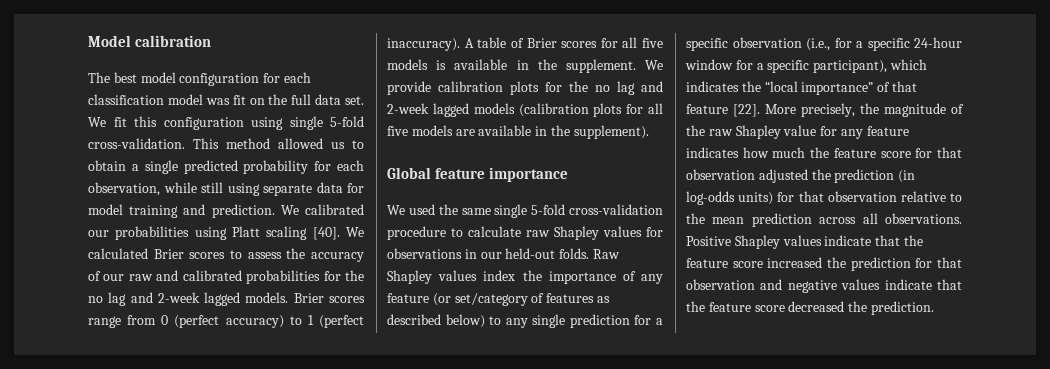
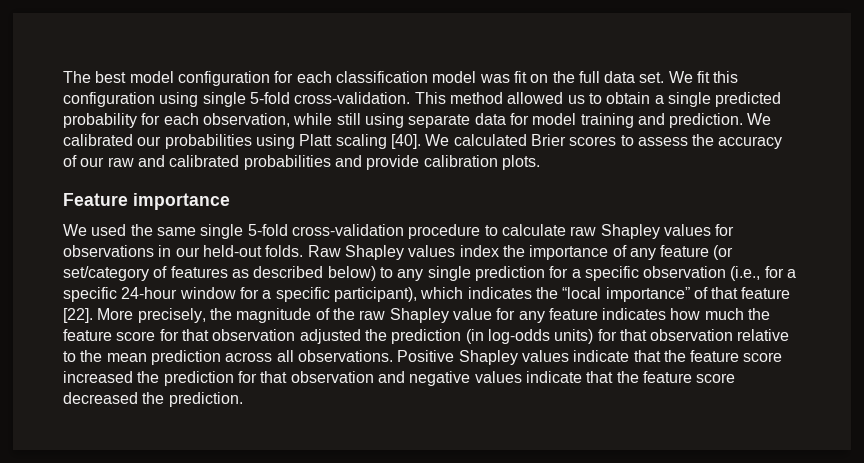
- Model calibration
- We calculated Brier scores to assess the accuracy of our raw and calibrated probabilities for the no lag and 2-week lagged models. Brier scores range from 0 (perfect accuracy) to 1 (perfect inaccuracy). A table of Brier scores for all five models is available in the supplement. We provide calibration plots for the no lag and 2-week lagged models (calibration plots for all five models are available in the supplement).
- Global feature importance
+ We calculated Brier scores to assess the accuracy of our raw and calibrated probabilities and provide calibration plots.
+ Feature importance

